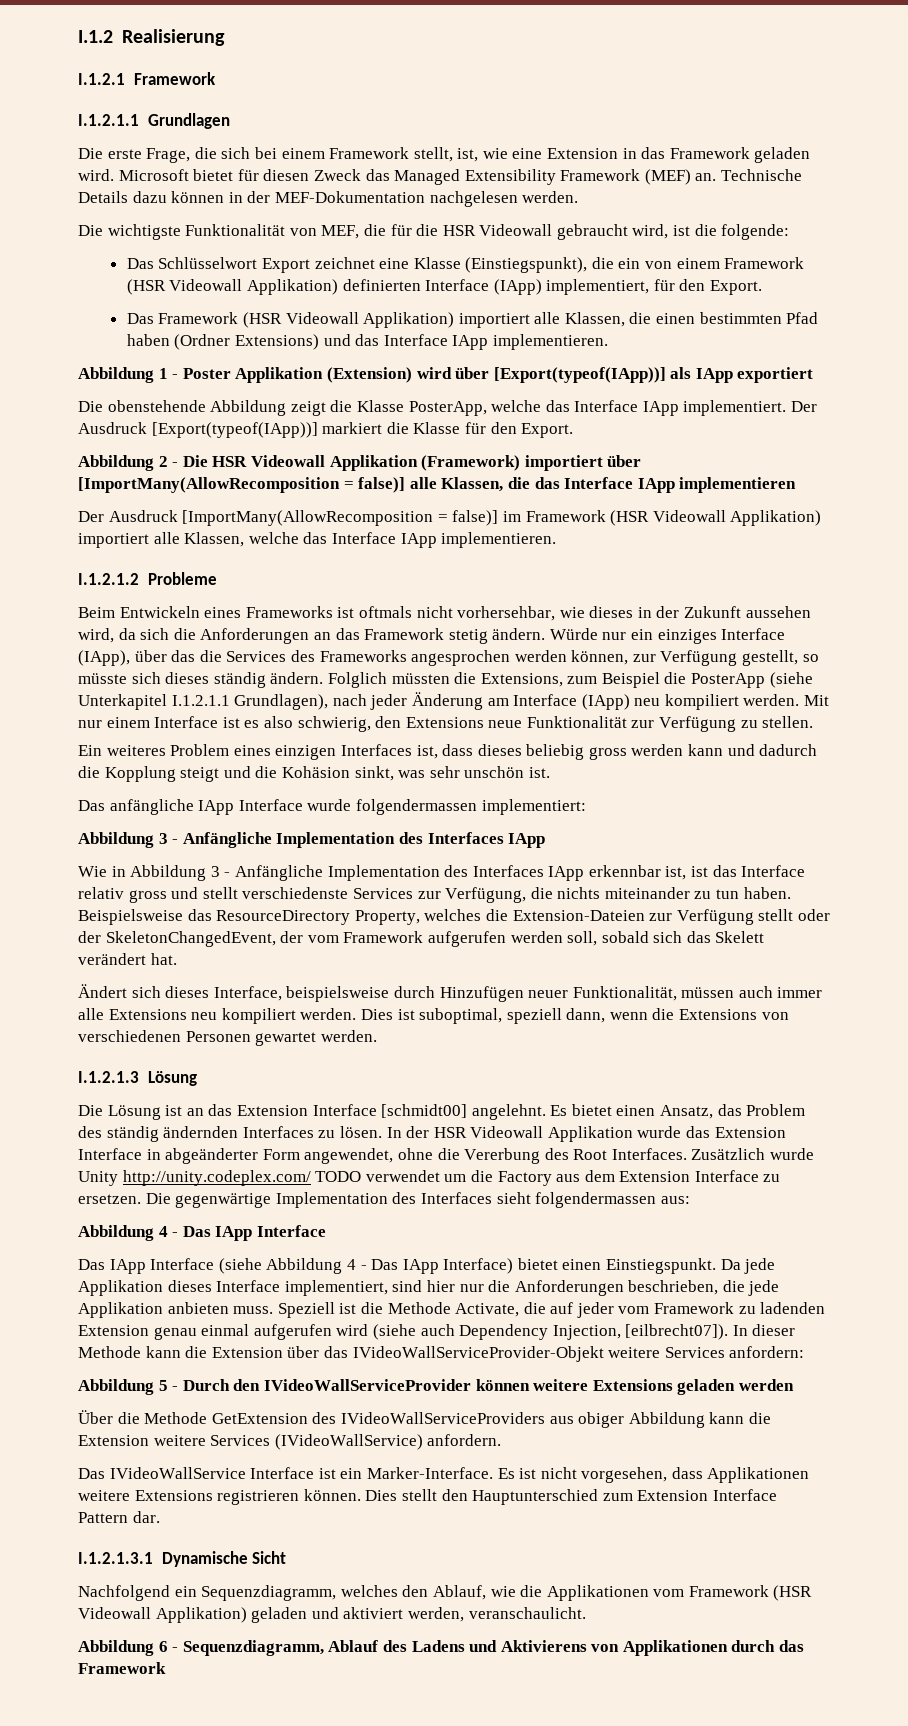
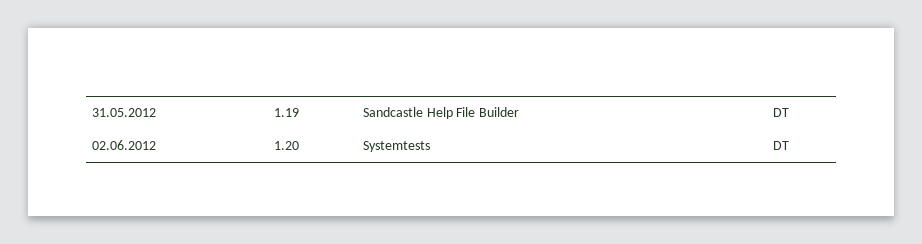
- I.1.2 Realisierung
- I.1.2.1 Framework
- I.1.2.1.1 Grundlagen
- Die erste Frage, die sich bei einem Framework stellt, ist, wie eine Extension in das Framework geladen wird. Microsoft bietet für diesen Zweck das Managed Extensibility Framework (MEF) an. Technische Details dazu können in der MEF-Dokumentation nachgelesen werden.
- Die wichtigste Funktionalität von MEF, die für die HSR Videowall gebraucht wird, ist die folgende:
- Das Schlüsselwort Export zeichnet eine Klasse (Einstiegspunkt), die ein von einem Framework (HSR Videowall Applikation) definierten Interface (IApp) implementiert, für den Export.
- Das Framework (HSR Videowall Applikation) importiert alle Klassen, die einen bestimmten Pfad haben (Ordner Extensions) und das Interface IApp implementieren.
- Abbildung 1 - Poster Applikation (Extension) wird über [Export(typeof(IApp))] als IApp exportiert
- Die obenstehende Abbildung zeigt die Klasse PosterApp, welche das Interface IApp implementiert. Der Ausdruck [Export(typeof(IApp))] markiert die Klasse für den Export.
- Abbildung 2 - Die HSR Videowall Applikation (Framework) importiert über [ImportMany(AllowRecomposition = false)] alle Klassen, die das Interface IApp implementieren
- Der Ausdruck [ImportMany(AllowRecomposition = false)] im Framework (HSR Videowall Applikation) importiert alle Klassen, welche das Interface IApp implementieren.
- I.1.2.1.2 Probleme
- Beim Entwickeln eines Frameworks ist oftmals nicht vorhersehbar, wie dieses in der Zukunft aussehen wird, da sich die Anforderungen an das Framework stetig ändern. Würde nur ein einziges Interface (IApp), über das die Services des Frameworks angesprochen werden können, zur Verfügung gestellt, so müsste sich dieses ständig ändern. Folglich müssten die Extensions, zum Beispiel die PosterApp (siehe Unterkapitel I.1.2.1.1 Grundlagen), nach jeder Änderung am Interface (IApp) neu kompiliert werden. Mit nur einem Interface ist es also schwierig, den Extensions neue Funktionalität zur Verfügung zu stellen.
- Ein weiteres Problem eines einzigen Interfaces ist, dass dieses beliebig gross werden kann und dadurch die Kopplung steigt und die Kohäsion sinkt, was sehr unschön ist.
- Das anfängliche IApp Interface wurde folgendermassen implementiert:
- Abbildung 3 - Anfängliche Implementation des Interfaces IApp
- Wie in Abbildung 3 - Anfängliche Implementation des Interfaces IApp erkennbar ist, ist das Interface relativ gross und stellt verschiedenste Services zur Verfügung, die nichts miteinander zu tun haben. Beispielsweise das ResourceDirectory Property, welches die Extension-Dateien zur Verfügung stellt oder der SkeletonChangedEvent, der vom Framework aufgerufen werden soll, sobald sich das Skelett verändert hat.
- Ändert sich dieses Interface, beispielsweise durch Hinzufügen neuer Funktionalität, müssen auch immer alle Extensions neu kompiliert werden. Dies ist suboptimal, speziell dann, wenn die Extensions von verschiedenen Personen gewartet werden.
- I.1.2.1.3 Lösung
- Die Lösung ist an das Extension Interface [schmidt00] angelehnt. Es bietet einen Ansatz, das Problem des ständig ändernden Interfaces zu lösen. In der HSR Videowall Applikation wurde das Extension Interface in abgeänderter Form angewendet, ohne die Vererbung des Root Interfaces. Zusätzlich wurde Unity http://unity.codeplex.com/ TODO verwendet um die Factory aus dem Extension Interface zu ersetzen. Die gegenwärtige Implementation des Interfaces sieht folgendermassen aus:
- Abbildung 4 - Das IApp Interface
- Das IApp Interface (siehe Abbildung 4 - Das IApp Interface) bietet einen Einstiegspunkt. Da jede Applikation dieses Interface implementiert, sind hier nur die Anforderungen beschrieben, die jede Applikation anbieten muss. Speziell ist die Methode Activate, die auf jeder vom Framework zu ladenden Extension genau einmal aufgerufen wird (siehe auch Dependency Injection, [eilbrecht07]). In dieser Methode kann die Extension über das IVideoWallServiceProvider-Objekt weitere Services anfordern:
- Abbildung 5 - Durch den IVideoWallServiceProvider können weitere Extensions geladen werden
- Über die Methode GetExtension des IVideoWallServiceProviders aus obiger Abbildung kann die Extension weitere Services (IVideoWallService) anfordern.
- Das IVideoWallService Interface ist ein Marker-Interface. Es ist nicht vorgesehen, dass Applikationen weitere Extensions registrieren können. Dies stellt den Hauptunterschied zum Extension Interface Pattern dar.
- I.1.2.1.3.1 Dynamische Sicht
- Nachfolgend ein Sequenzdiagramm, welches den Ablauf, wie die Applikationen vom Framework (HSR Videowall Applikation) geladen und aktiviert werden, veranschaulicht.
- Abbildung 6 - Sequenzdiagramm, Ablauf des Ladens und Aktivierens von Applikationen durch das Framework
+ 31.05.2012 | 1.19 | Sandcastle Help File Builder | DT
+ 02.06.2012 | 1.20 | Systemtests | DT

